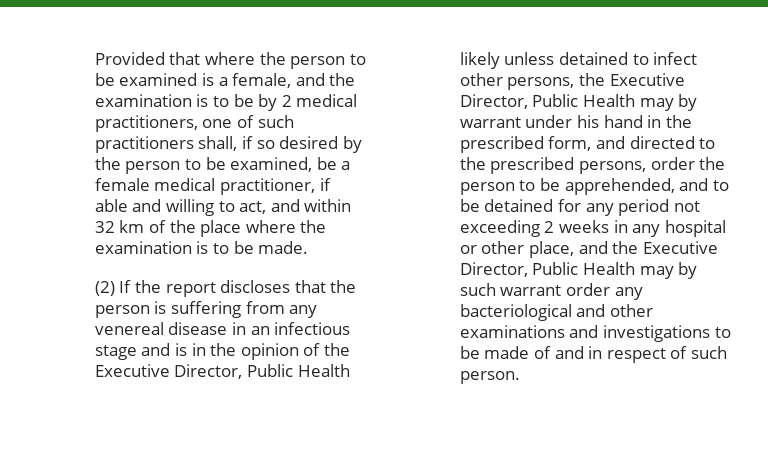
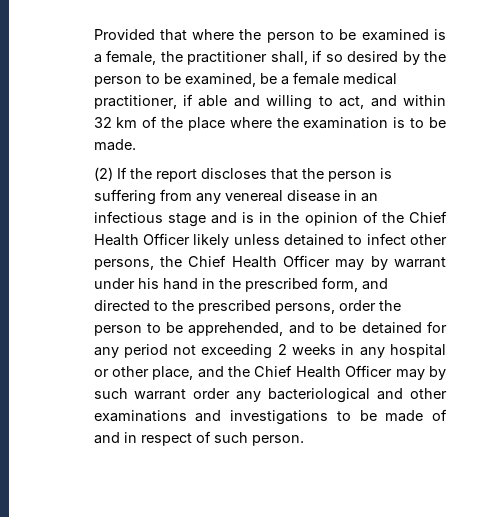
- Provided that where the person to be examined is a female, and the examination is to be by 2 medical practitioners, one of such practitioners shall, if so desired by the person to be examined, be a female medical practitioner, if able and willing to act, and within 32 km of the place where the examination is to be made.
+ Provided that where the person to be examined is a female, the practitioner shall, if so desired by the person to be examined, be a female medical practitioner, if able and willing to act, and within 32 km of the place where the examination is to be made.
- (2) If the report discloses that the person is suffering from any venereal disease in an infectious stage and is in the opinion of the Executive Director, Public Health likely unless detained to infect other persons, the Executive Director, Public Health may by warrant under his hand in the prescribed form, and directed to the prescribed persons, order the person to be apprehended, and to be detained for any period not exceeding 2 weeks in any hospital or other place, and the Executive Director, Public Health may by such warrant order any bacteriological and other examinations and investigations to be made of and in respect of such person.
+ (2) If the report discloses that the person is suffering from any venereal disease in an infectious stage and is in the opinion of the Chief Health Officer likely unless detained to infect other persons, the Chief Health Officer may by warrant under his hand in the prescribed form, and directed to the prescribed persons, order the person to be apprehended, and to be detained for any period not exceeding 2 weeks in any hospital or other place, and the Chief Health Officer may by such warrant order any bacteriological and other examinations and investigations to be made of and in respect of such person.

